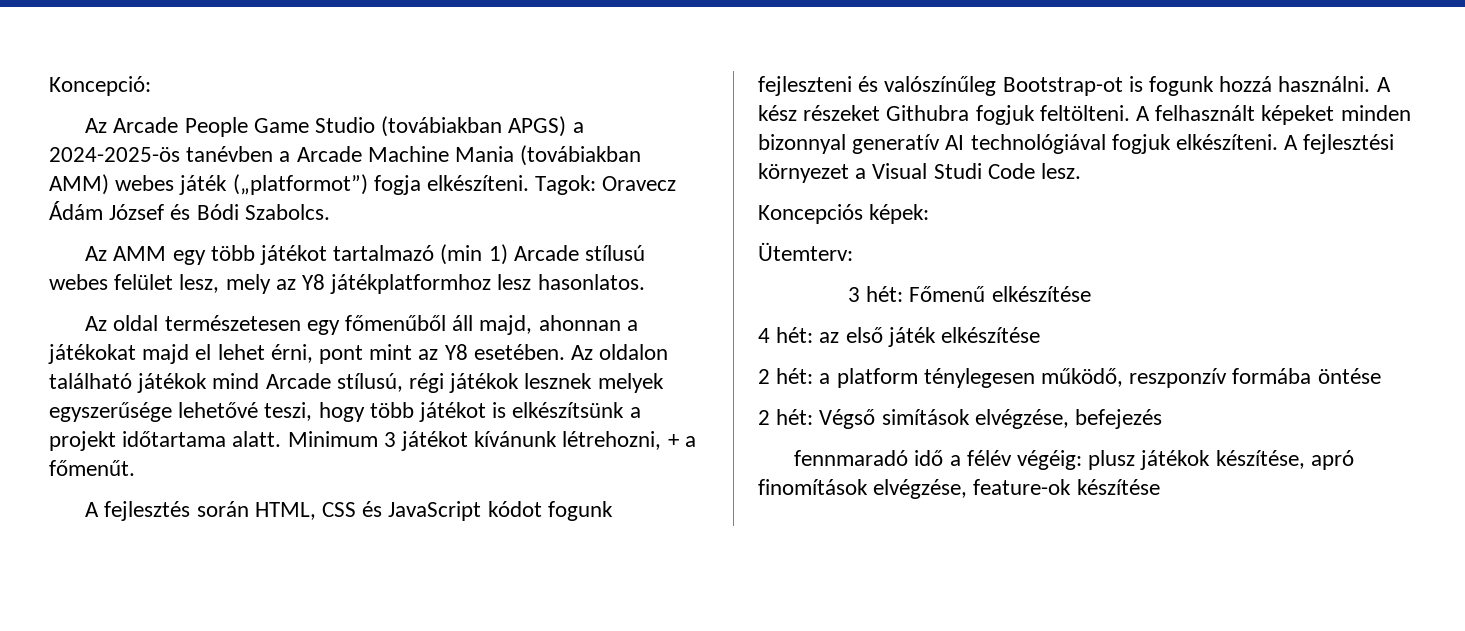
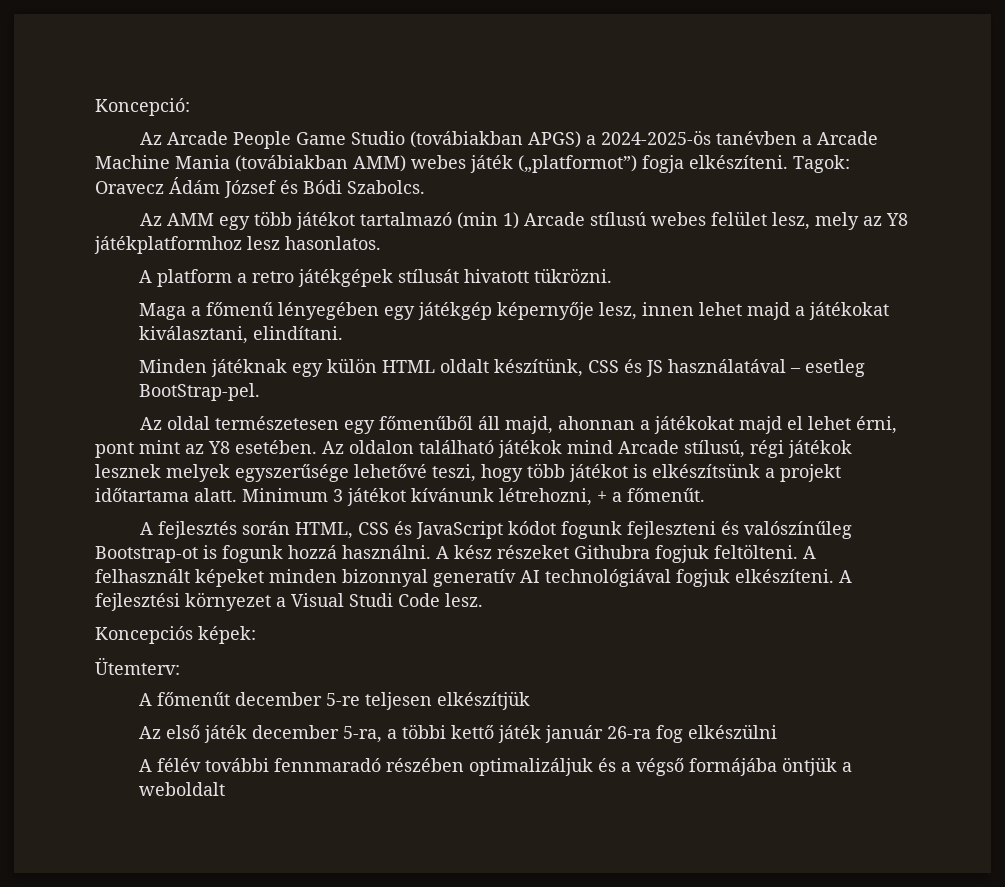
+ A platform a retro játékgépek stílusát hivatott tükrözni.
+ Maga a főmenű lényegében egy játékgép képernyője lesz, innen lehet majd a játékokat kiválasztani, elindítani.
+ Minden játéknak egy külön HTML oldalt készítünk, CSS és JS használatával – esetleg BootStrap-pel.
- 3 hét: Főmenű elkészítése
- 4 hét: az első játék elkészítése
- 2 hét: a platform ténylegesen működő, reszponzív formába öntése
- 2 hét: Végső simítások elvégzése, befejezés
- fennmaradó idő a félév végéig: plusz játékok készítése, apró finomítások elvégzése, feature-ok készítése
+ A főmenűt december 5-re teljesen elkészítjük
+ Az első játék december 5-ra, a többi kettő játék január 26-ra fog elkészülni
+ A félév további fennmaradó részében optimalizáljuk és a végső formájába öntjük a weboldalt

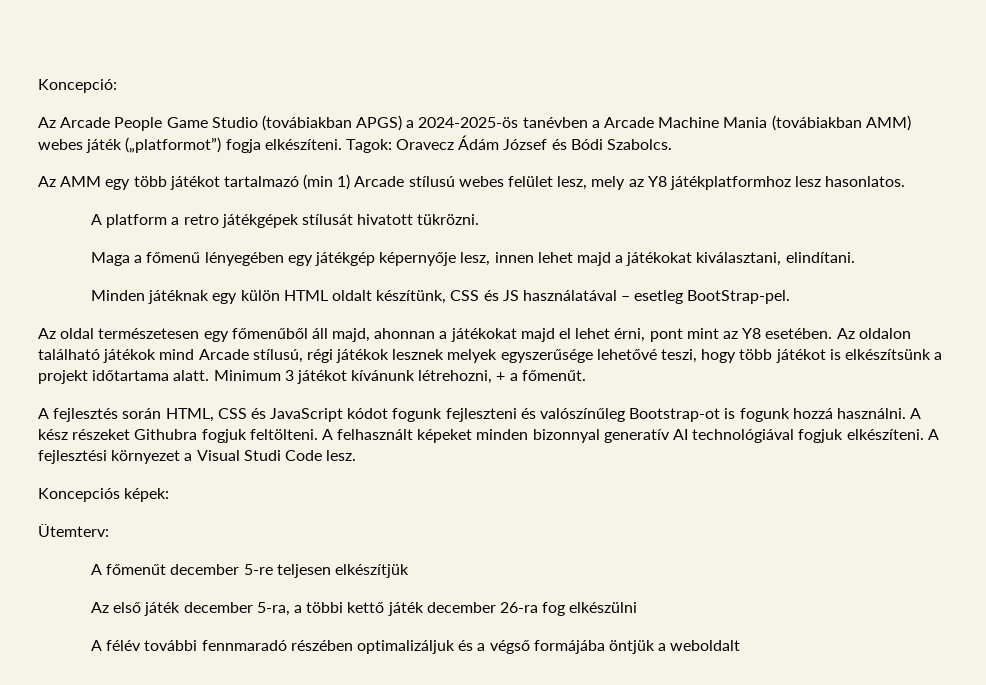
- Az első játék december 5-ra, a többi kettő játék január 26-ra fog elkészülni
+ Az első játék december 5-ra, a többi kettő játék december 26-ra fog elkészülni

